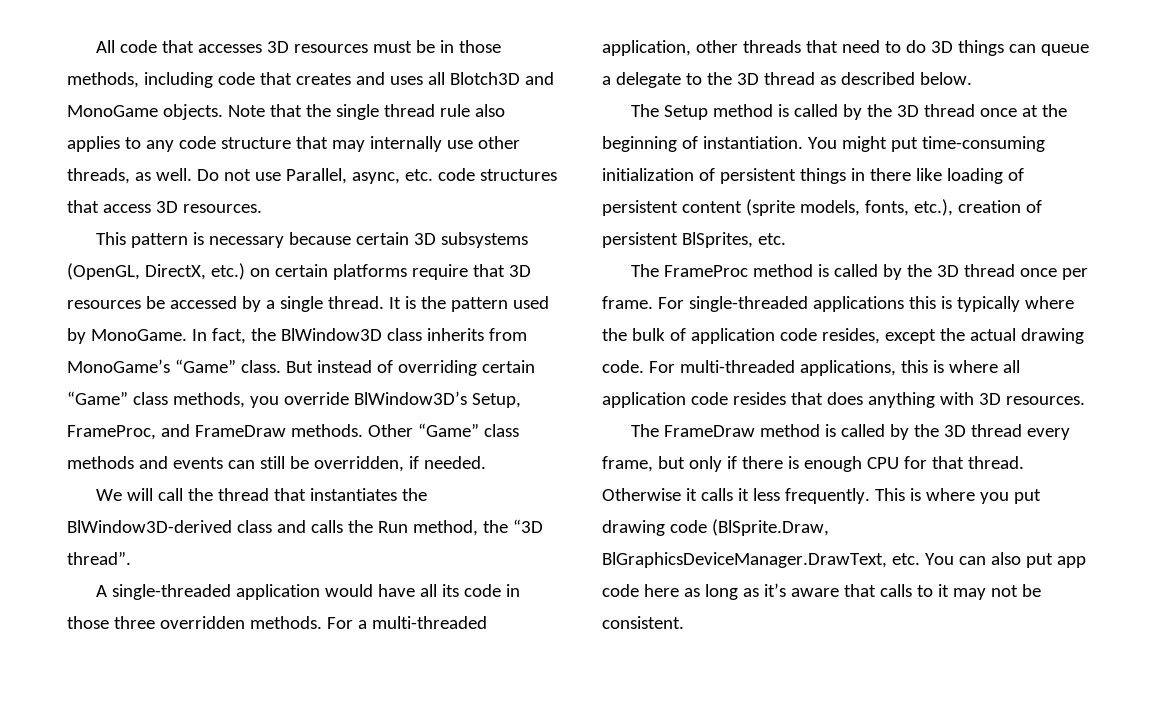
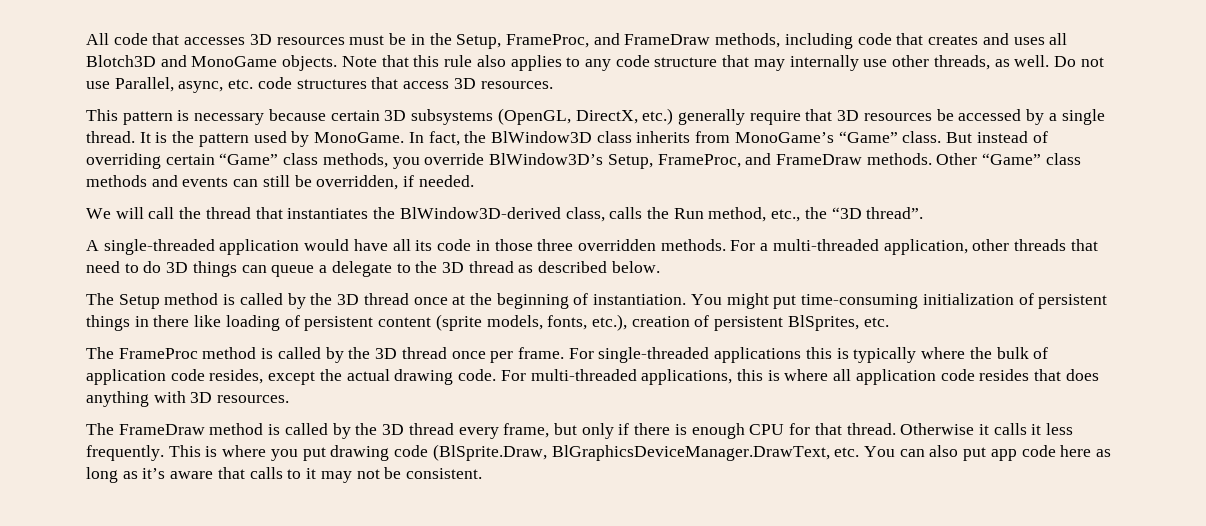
- All code that accesses 3D resources must be in those methods, including code that creates and uses all Blotch3D and MonoGame objects.
+ All code that accesses 3D resources must be in the Setup, FrameProc, and FrameDraw methods, including code that creates and uses all Blotch3D and MonoGame objects.
- Note that the single thread rule also applies to any code structure that may internally use other threads, as well.
+ Note that this rule also applies to any code structure that may internally use other threads, as well.
- This pattern is necessary because certain 3D subsystems (OpenGL, DirectX, etc.) on certain platforms require that 3D resources be accessed by a single thread.
+ This pattern is necessary because certain 3D subsystems (OpenGL, DirectX, etc.) generally require that 3D resources be accessed by a single thread.
- We will call the thread that instantiates the BlWindow3D-derived class and calls the Run method, the “3D thread”.
+ We will call the thread that instantiates the BlWindow3D-derived class, calls the Run method, etc., the “3D thread”.

